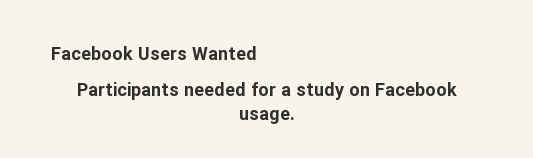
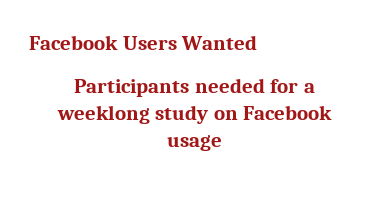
- Participants needed for a study on Facebook usage.
+ Participants needed for a weeklong study on Facebook usage

